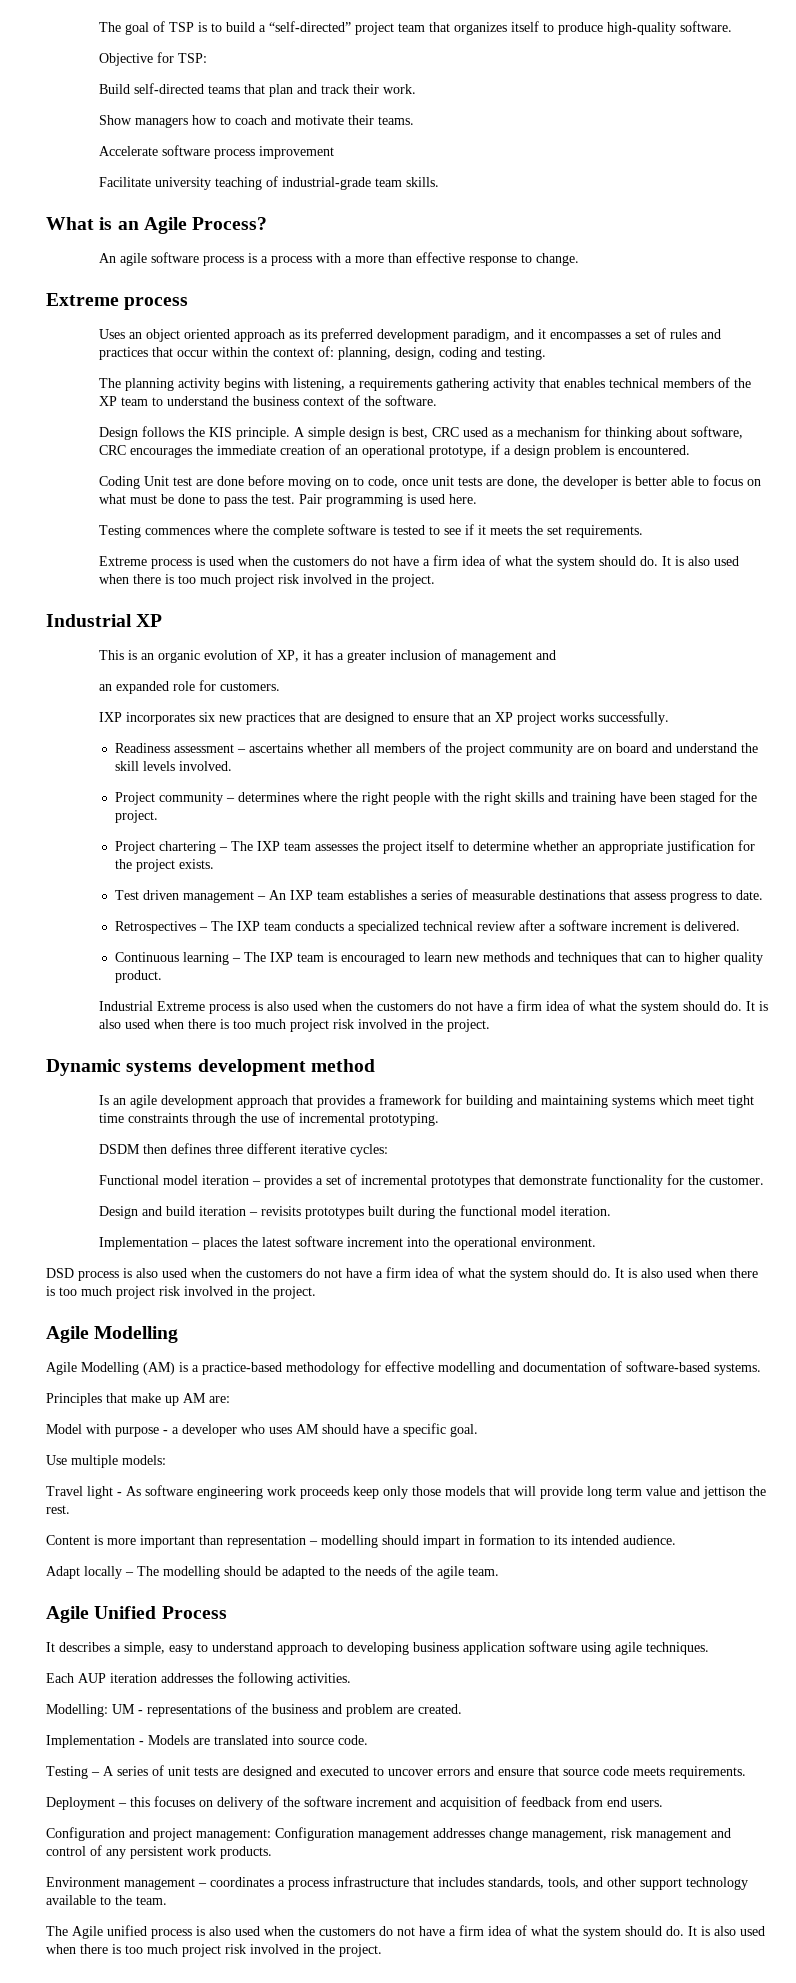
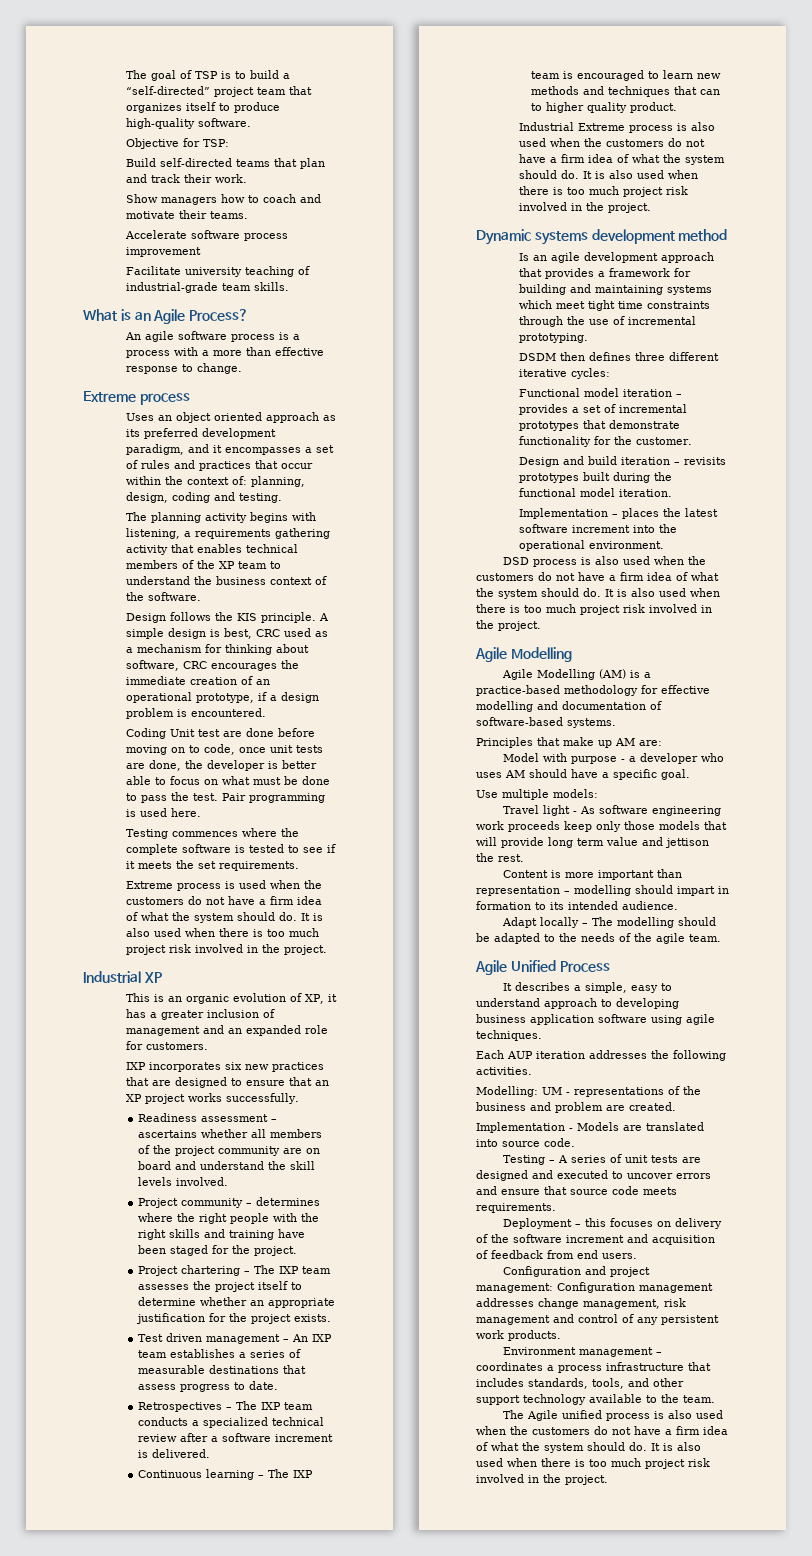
- This is an organic evolution of XP, it has a greater inclusion of management and
- an expanded role for customers.
+ This is an organic evolution of XP, it has a greater inclusion of management and an expanded role for customers.

